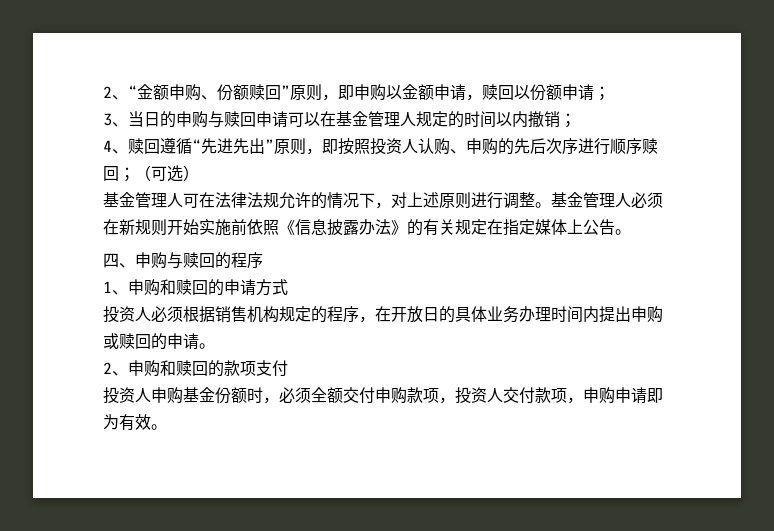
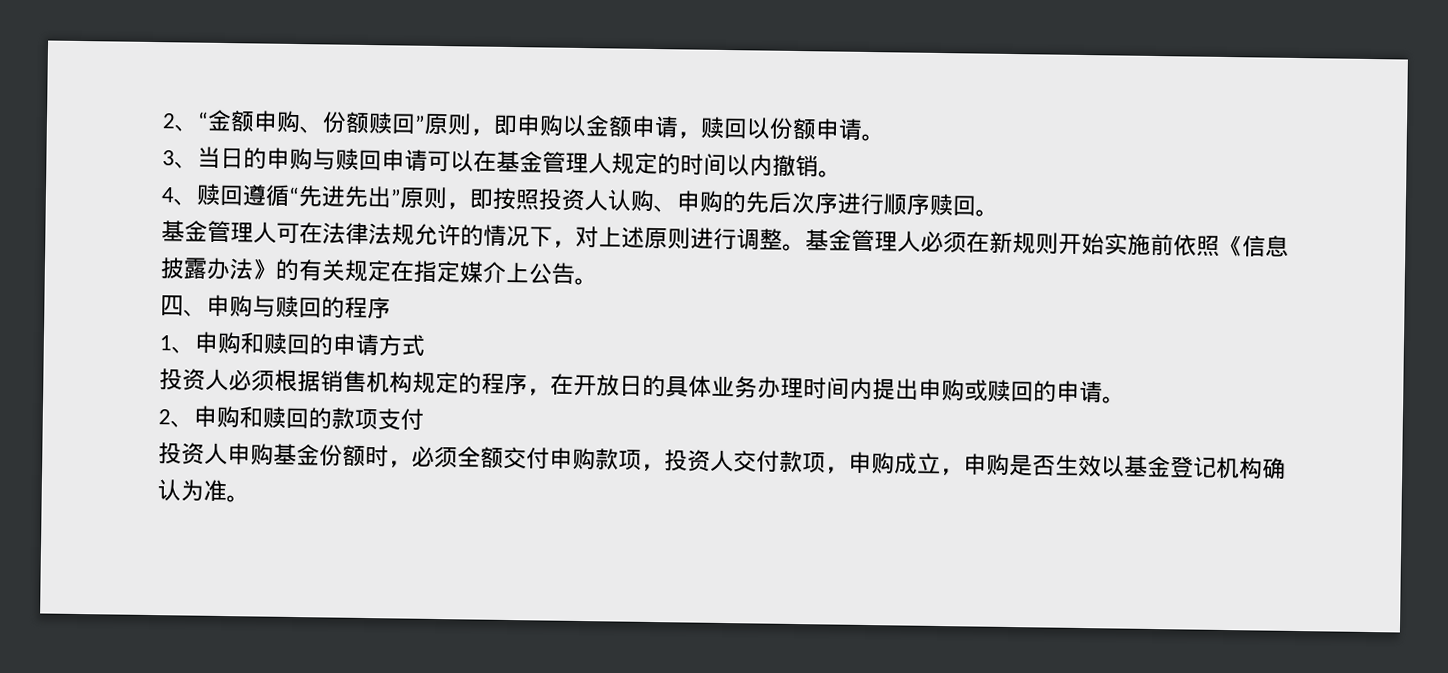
- 2、“金额申购、份额赎回”原则，即申购以金额申请，赎回以份额申请；
+ 2、“金额申购、份额赎回”原则，即申购以金额申请，赎回以份额申请。
- 3、当日的申购与赎回申请可以在基金管理人规定的时间以内撤销；
+ 3、当日的申购与赎回申请可以在基金管理人规定的时间以内撤销。
- 4、赎回遵循“先进先出”原则，即按照投资人认购、申购的先后次序进行顺序赎回；（可选）
+ 4、赎回遵循“先进先出”原则，即按照投资人认购、申购的先后次序进行顺序赎回。
- 基金管理人必须在新规则开始实施前依照《信息披露办法》的有关规定在指定媒体上公告。
+ 基金管理人必须在新规则开始实施前依照《信息披露办法》的有关规定在指定媒介上公告。
- 投资人申购基金份额时，必须全额交付申购款项，投资人交付款项，申购申请即为有效。
+ 投资人申购基金份额时，必须全额交付申购款项，投资人交付款项，申购成立，申购是否生效以基金登记机构确认为准。

